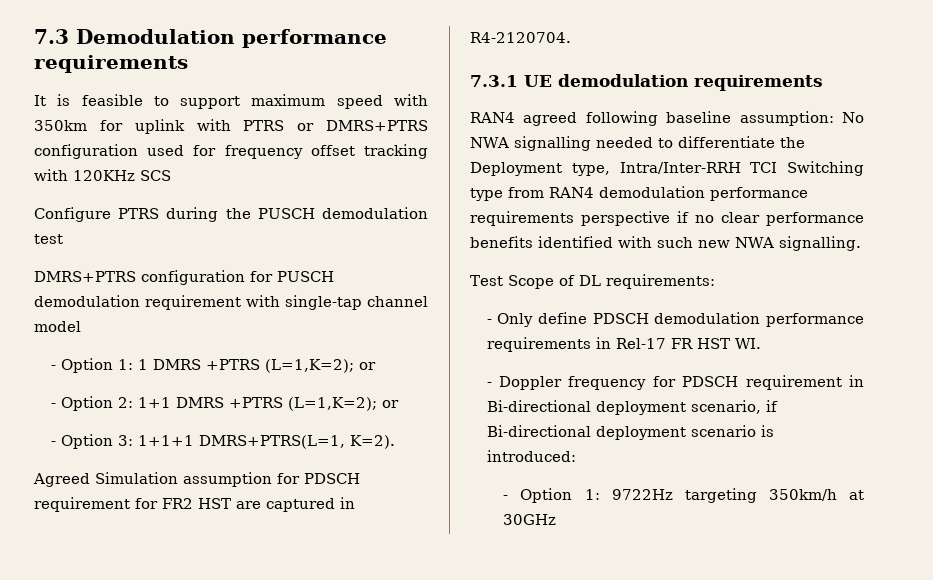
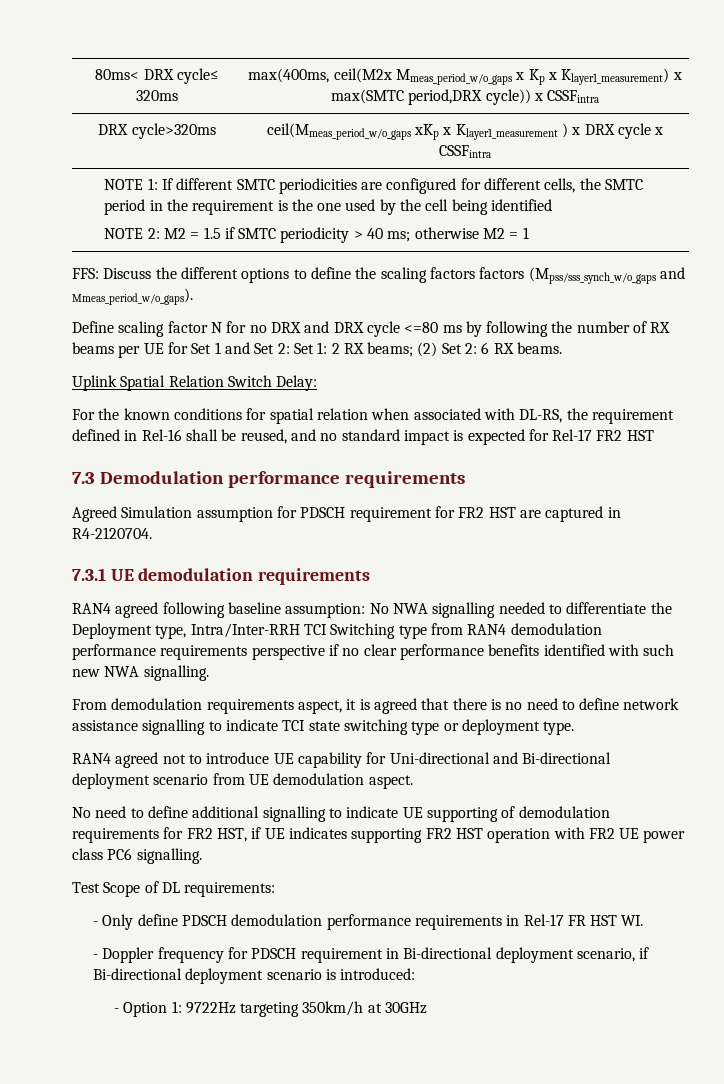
+ 80ms< DRX cycle≤ 320ms | max(400ms, ceil(M2x Mmeas_period_w/o_gaps x Kp x Klayer1_measurement) x max(SMTC period,DRX cycle)) x CSSFintra
+ DRX cycle>320ms | ceil(Mmeas_period_w/o_gaps xKp x Klayer1_measurement ) x DRX cycle x CSSFintra
+ NOTE 1: If different SMTC periodicities are configured for different cells, the SMTC period in the requirement is the one used by the cell being identified
+ NOTE 2: M2 = 1.5 if SMTC periodicity > 40 ms; otherwise M2 = 1
+ FFS: Discuss the different options to define the scaling factors factors (Mpss/sss_synch_w/o_gaps and Mmeas_period_w/o_gaps).
+ Define scaling factor N for no DRX and DRX cycle <=80 ms by following the number of RX beams per UE for Set 1 and Set 2: Set 1: 2 RX beams; (2) Set 2: 6 RX beams.
+ Uplink Spatial Relation Switch Delay:
+ For the known conditions for spatial relation when associated with DL-RS, the requirement defined in Rel-16 shall be reused, and no standard impact is expected for Rel-17 FR2 HST
  7.3 Demodulation performance requirements
- It is feasible to support maximum speed with 350km for uplink with PTRS or DMRS+PTRS configuration used for frequency offset tracking with 120KHz SCS
- Configure PTRS during the PUSCH demodulation test
- DMRS+PTRS configuration for PUSCH demodulation requirement with single-tap channel model
- - Option 1: 1 DMRS +PTRS (L=1,K=2); or
- - Option 2: 1+1 DMRS +PTRS (L=1,K=2); or
- - Option 3: 1+1+1 DMRS+PTRS(L=1, K=2).
+ From demodulation requirements aspect, it is agreed that there is no need to define network assistance signalling to indicate TCI state switching type or deployment type.
+ RAN4 agreed not to introduce UE capability for Uni-directional and Bi-directional deployment scenario from UE demodulation aspect.
+ No need to define additional signalling to indicate UE supporting of demodulation requirements for FR2 HST, if UE indicates supporting FR2 HST operation with FR2 UE power class PC6 signalling.

